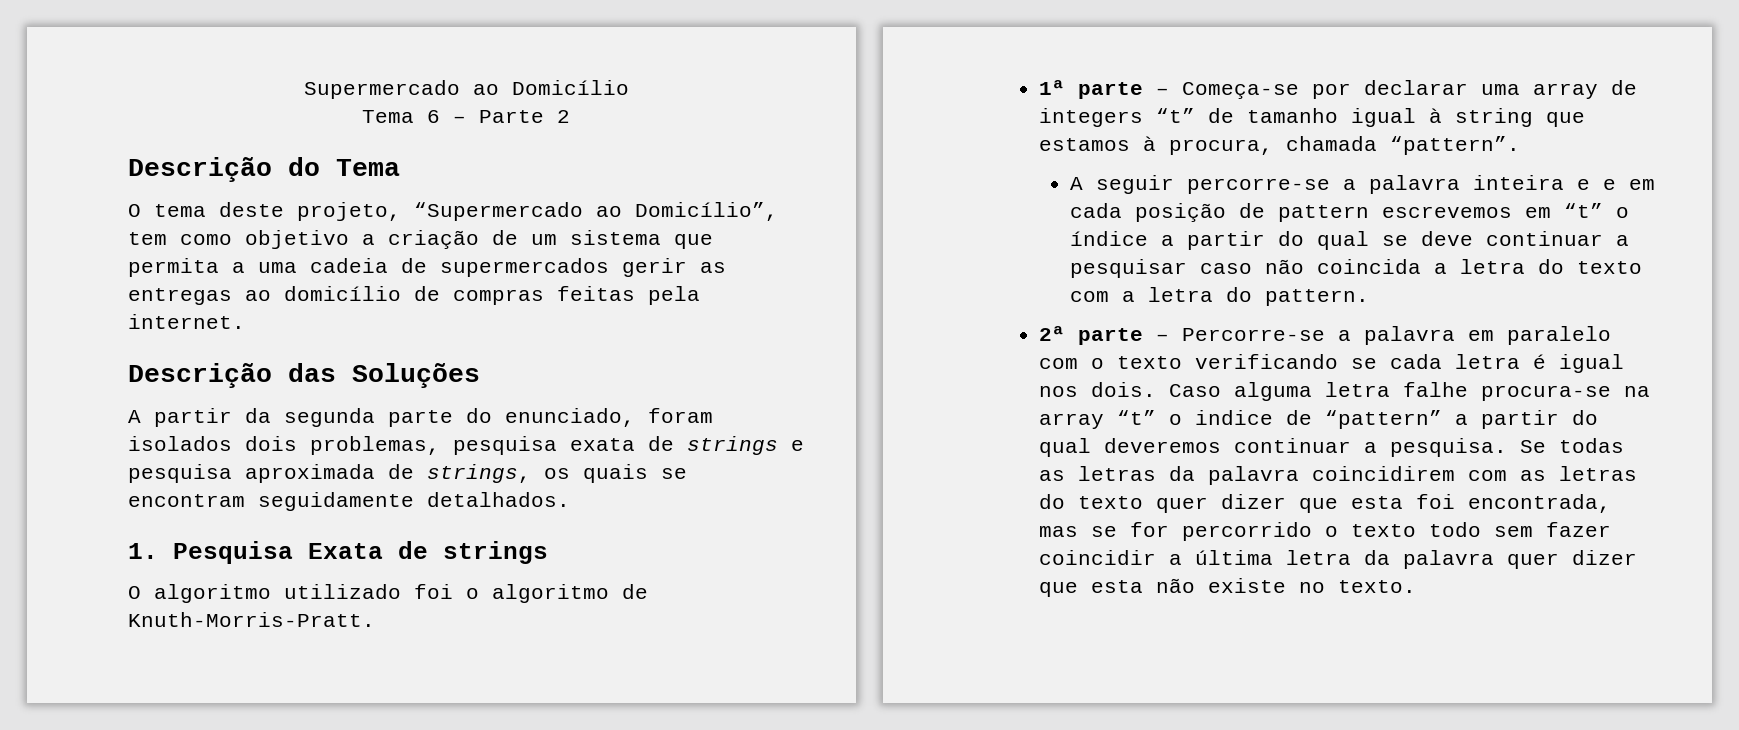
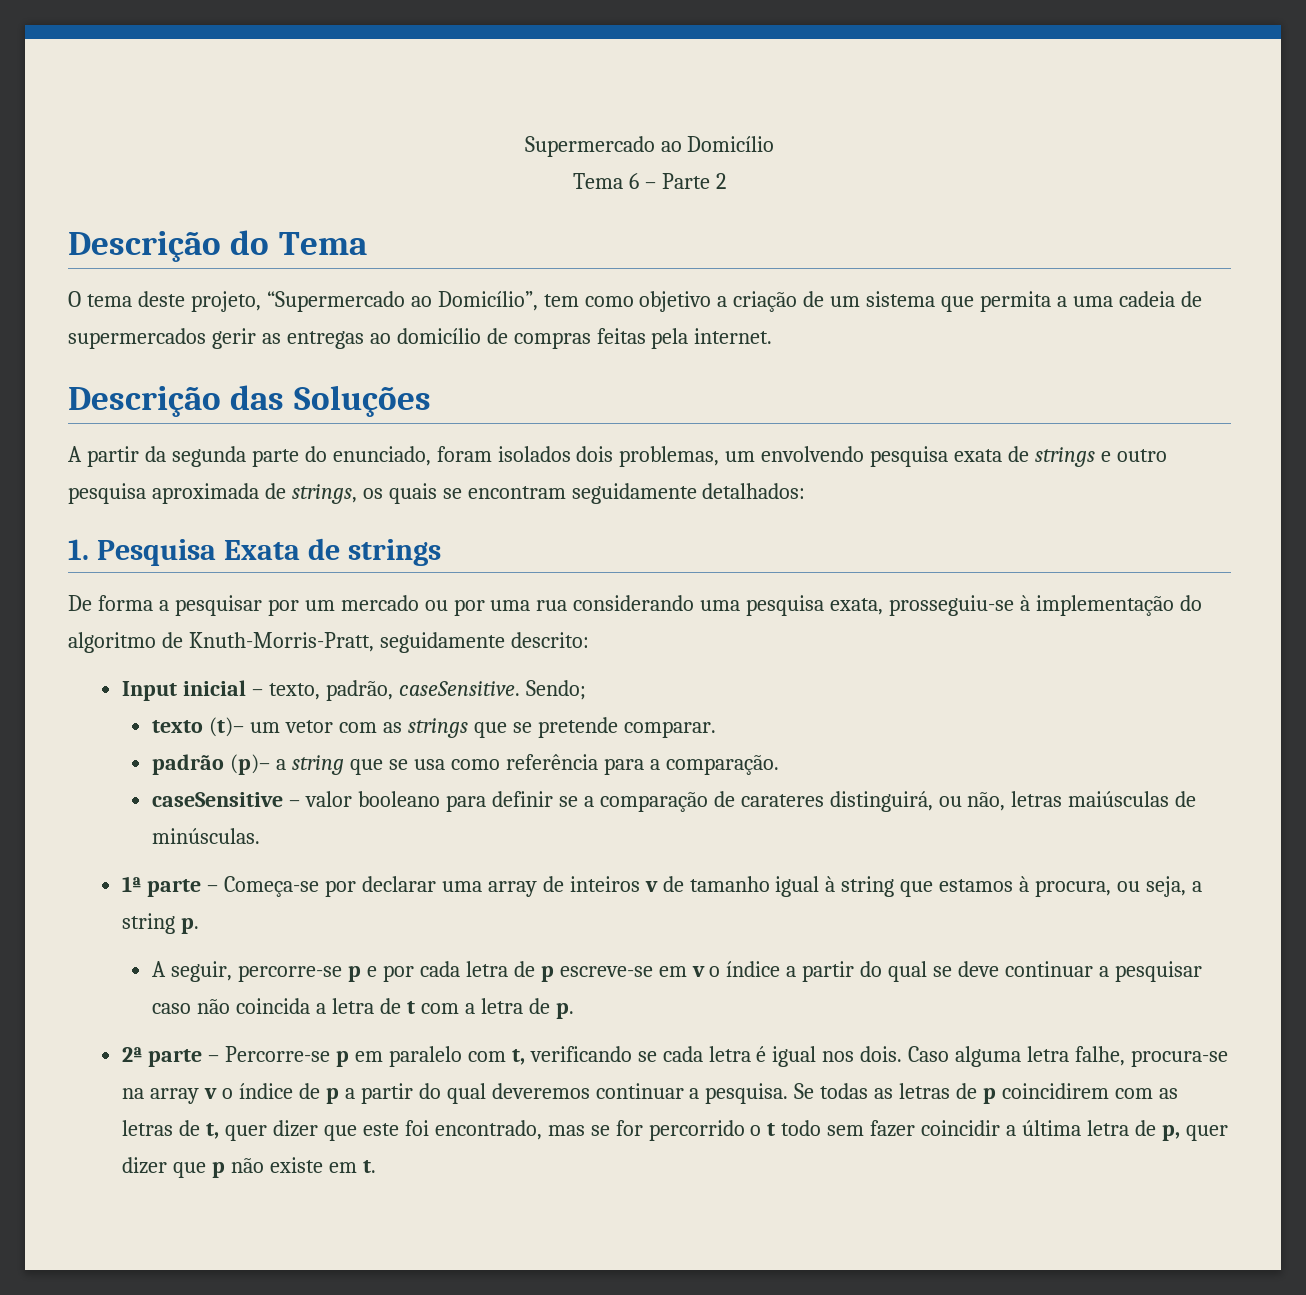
- A partir da segunda parte do enunciado, foram isolados dois problemas, pesquisa exata de strings e pesquisa aproximada de strings, os quais se encontram seguidamente detalhados.
+ A partir da segunda parte do enunciado, foram isolados dois problemas, um envolvendo pesquisa exata de strings e outro pesquisa aproximada de strings, os quais se encontram seguidamente detalhados:
- O algoritmo utilizado foi o algoritmo de Knuth-Morris-Pratt.
+ De forma a pesquisar por um mercado ou por uma rua considerando uma pesquisa exata, prosseguiu-se à implementação do algoritmo de Knuth-Morris-Pratt, seguidamente descrito:
+ Input inicial – texto, padrão, caseSensitive. Sendo;
+ texto (t)– um vetor com as strings que se pretende comparar.
+ padrão (p)– a string que se usa como referência para a comparação.
+ caseSensitive – valor booleano para definir se a comparação de carateres distinguirá, ou não, letras maiúsculas de minúsculas.
- 1ª parte – Começa-se por declarar uma array de integers “t” de tamanho igual à string que estamos à procura, chamada “pattern”.
- A seguir percorre-se a palavra inteira e e em cada posição de pattern escrevemos em “t” o índice a partir do qual se deve continuar a pesquisar caso não coincida a letra do texto com a letra do pattern.
+ 1ª parte – Começa-se por declarar uma array de inteiros v de tamanho igual à string que estamos à procura, ou seja, a string p.
+ A seguir, percorre-se p e por cada letra de p escreve-se em v o índice a partir do qual se deve continuar a pesquisar caso não coincida a letra de t com a letra de p.
- 2ª parte – Percorre-se a palavra em paralelo com o texto verificando se cada letra é igual nos dois.
+ 2ª parte – Percorre-se p em paralelo com t, verificando se cada letra é igual nos dois.
- Caso alguma letra falhe procura-se na array “t” o indice de “pattern” a partir do qual deveremos continuar a pesquisa.
+ Caso alguma letra falhe, procura-se na array v o índice de p a partir do qual deveremos continuar a pesquisa.
- Se todas as letras da palavra coincidirem com as letras do texto quer dizer que esta foi encontrada, mas se for percorrido o texto todo sem fazer coincidir a última letra da palavra quer dizer que esta não existe no texto.
+ Se todas as letras de p coincidirem com as letras de t, quer dizer que este foi encontrado, mas se for percorrido o t todo sem fazer coincidir a última letra de p, quer dizer que p não existe em t.

